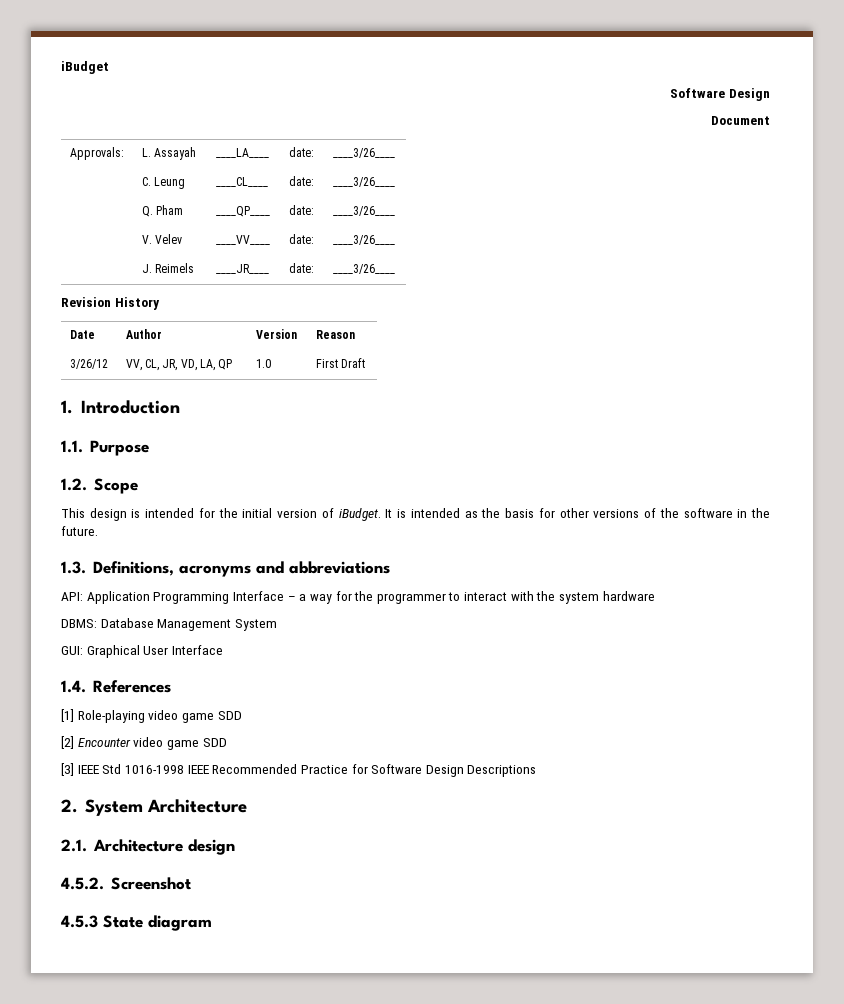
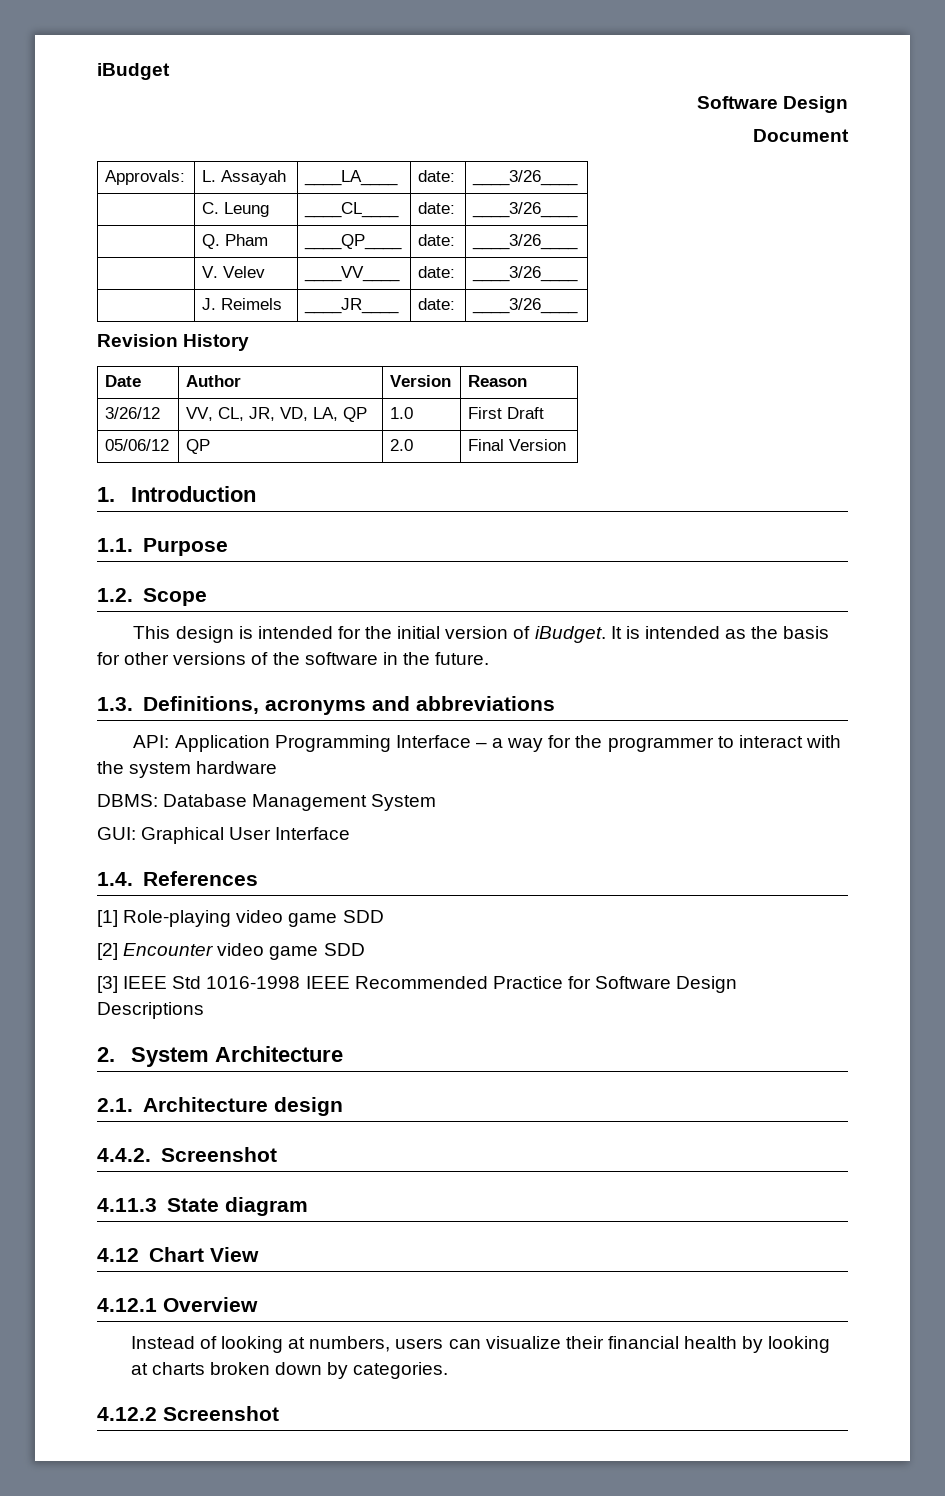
+ 05/06/12 | QP | 2.0 | Final Version
- 4.5.2. Screenshot
+ 4.4.2. Screenshot
- 4.5.3 State diagram
+ 4.11.3 State diagram
+ 4.12 Chart View
+ 4.12.1 Overview
+ Instead of looking at numbers, users can visualize their financial health by looking at charts broken down by categories.
+ 4.12.2 Screenshot

